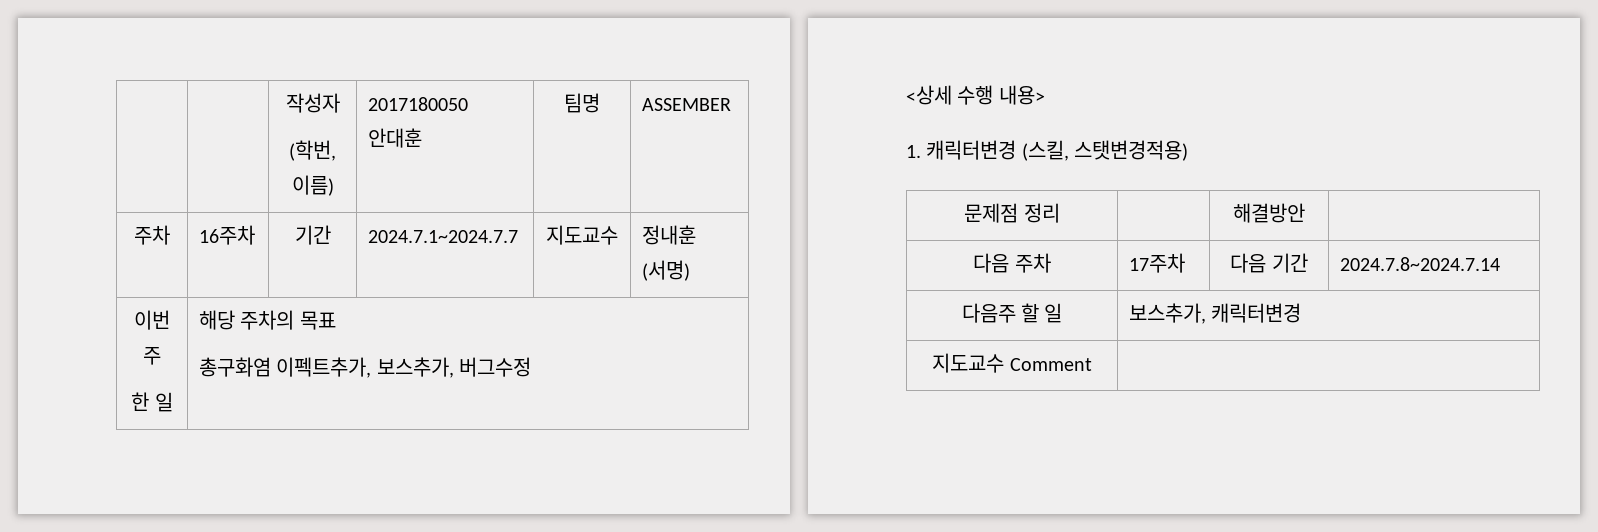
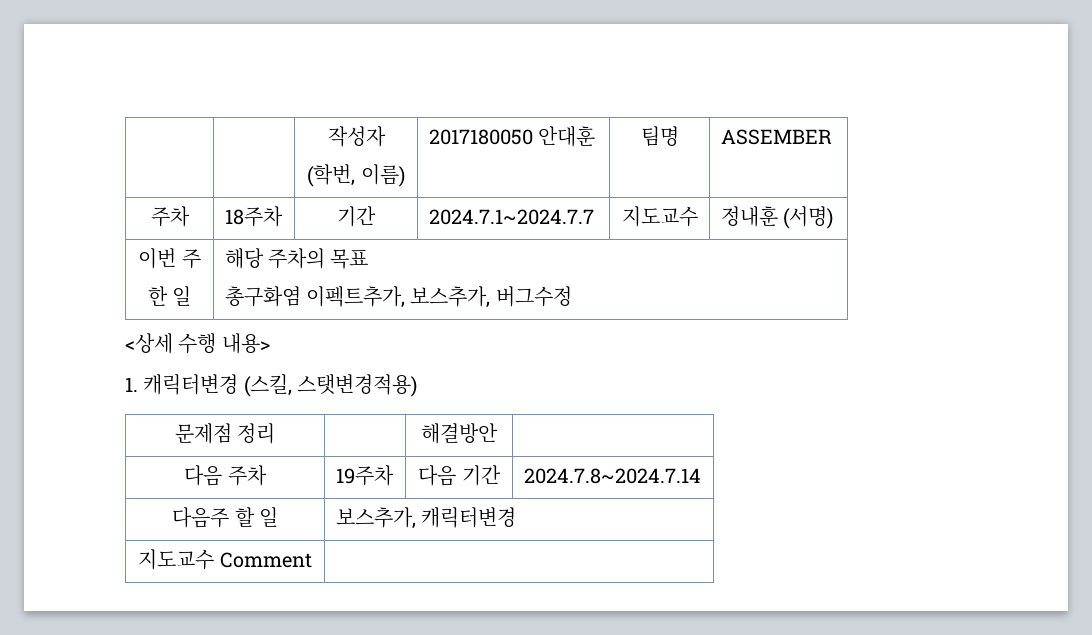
- 주차 | 16주차 | 기간 | 2024.7.1~2024.7.7 | 지도교수 | 정내훈 (서명)
+ 주차 | 18주차 | 기간 | 2024.7.1~2024.7.7 | 지도교수 | 정내훈 (서명)
- 다음 주차 | 17주차 | 다음 기간 | 2024.7.8~2024.7.14
+ 다음 주차 | 19주차 | 다음 기간 | 2024.7.8~2024.7.14

